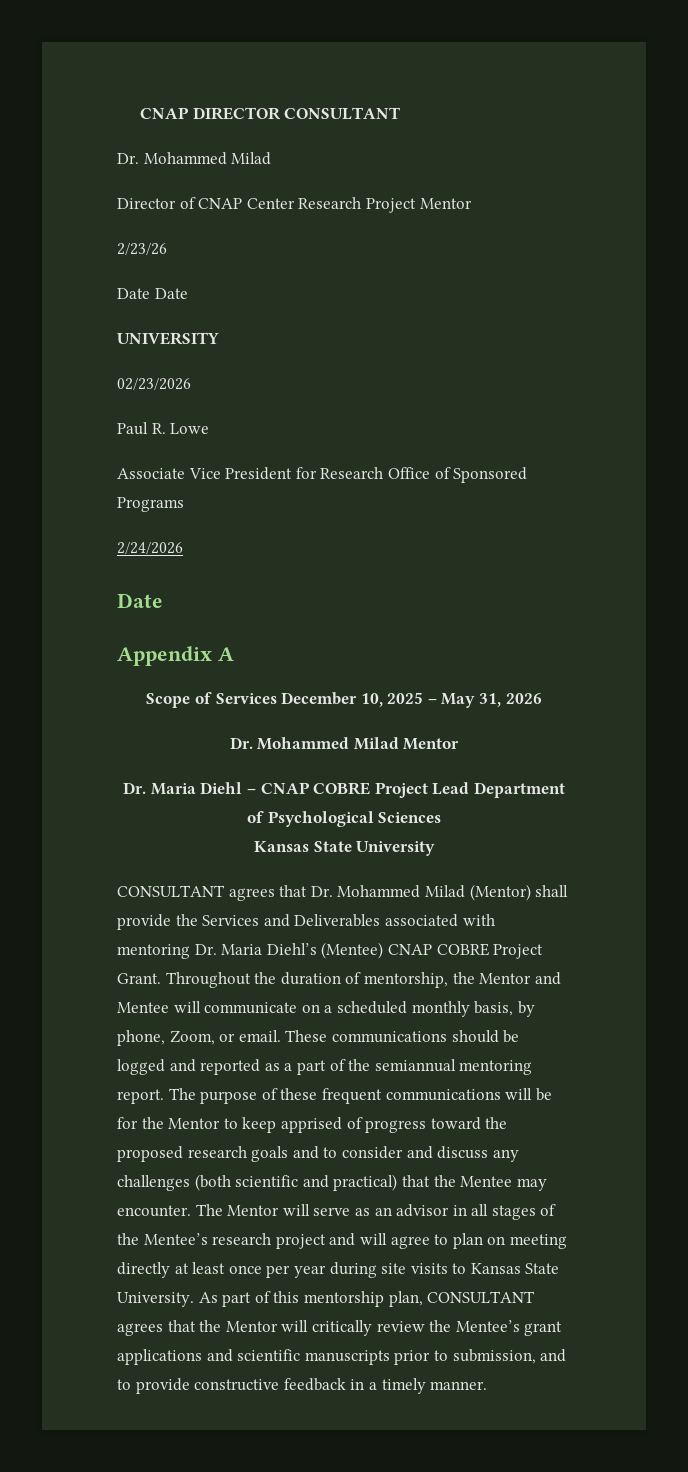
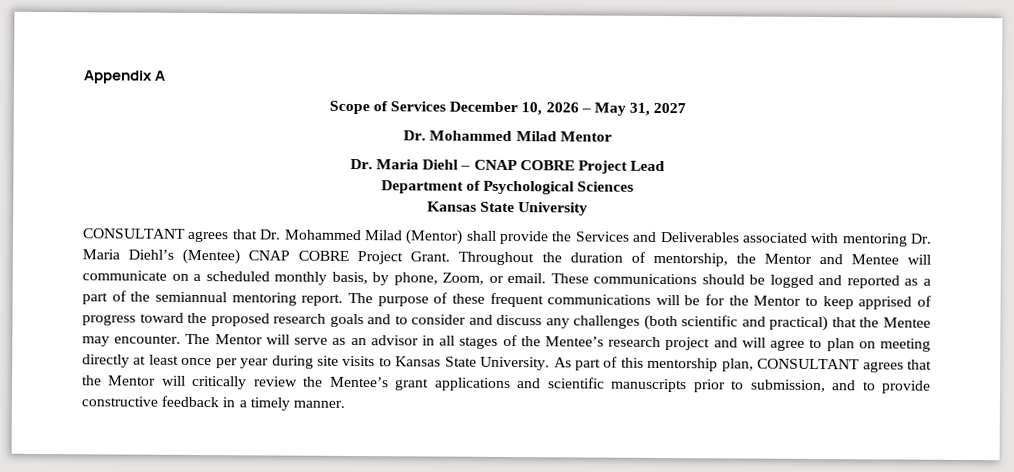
- CNAP DIRECTOR CONSULTANT
- Dr. Mohammed Milad
- Director of CNAP Center Research Project Mentor
- 2/23/26
- Date Date
- UNIVERSITY
- 02/23/2026
- Paul R. Lowe
- Associate Vice President for Research Office of Sponsored Programs
- 2/24/2026
- Date
- Scope of Services December 10, 2025 – May 31, 2026
+ Scope of Services December 10, 2026 – May 31, 2027
- Dr. Maria Diehl – CNAP COBRE Project Lead Department of Psychological Sciences
+ Dr. Maria Diehl – CNAP COBRE Project Lead
+ Department of Psychological Sciences

